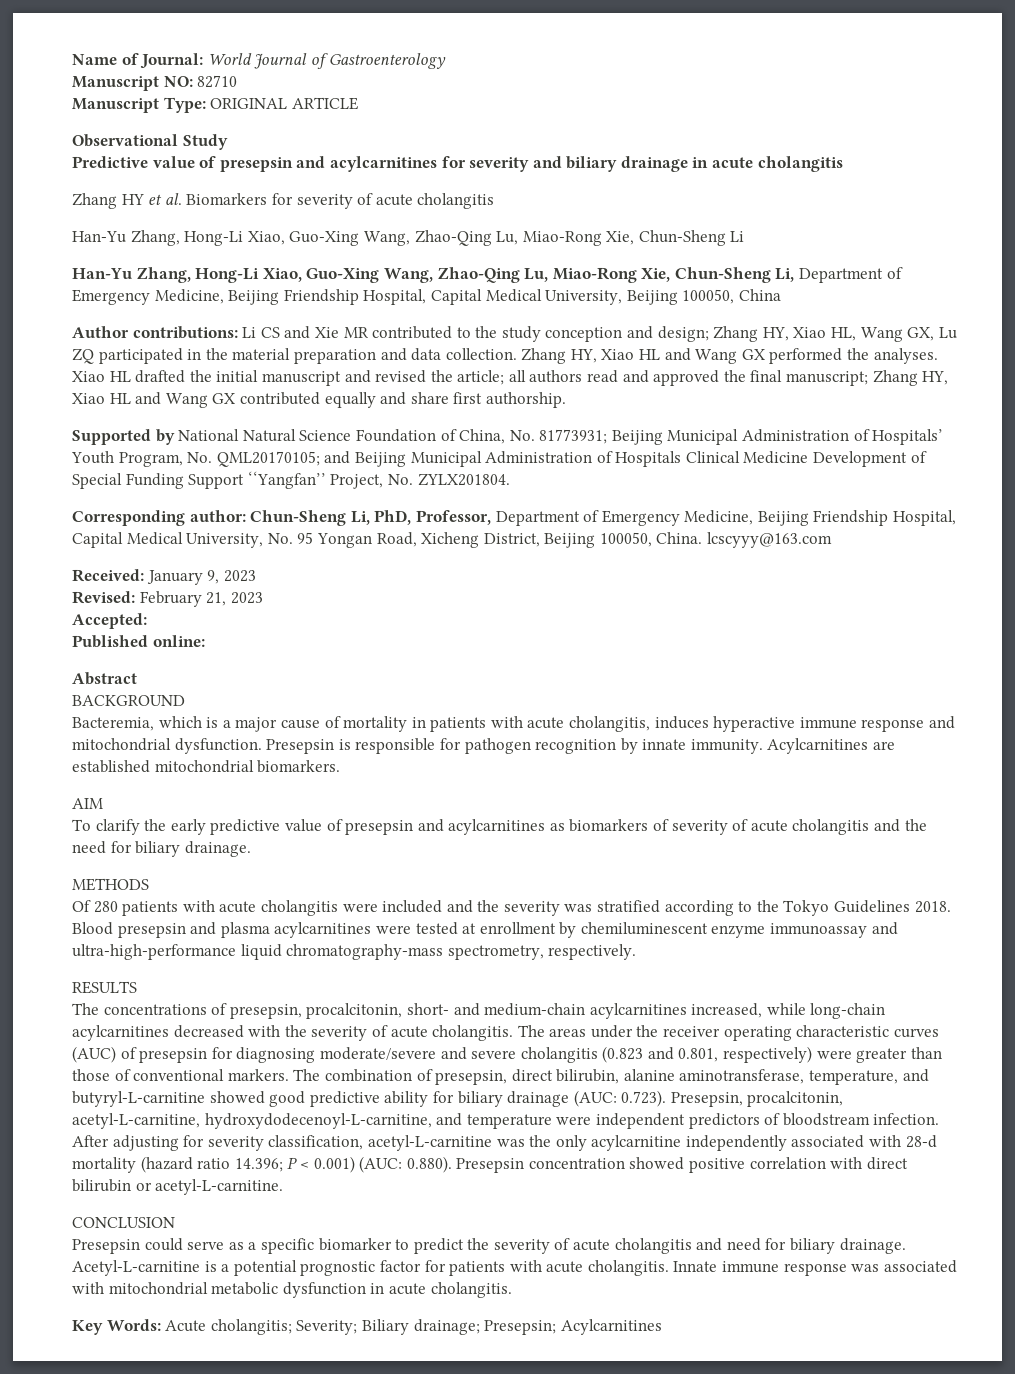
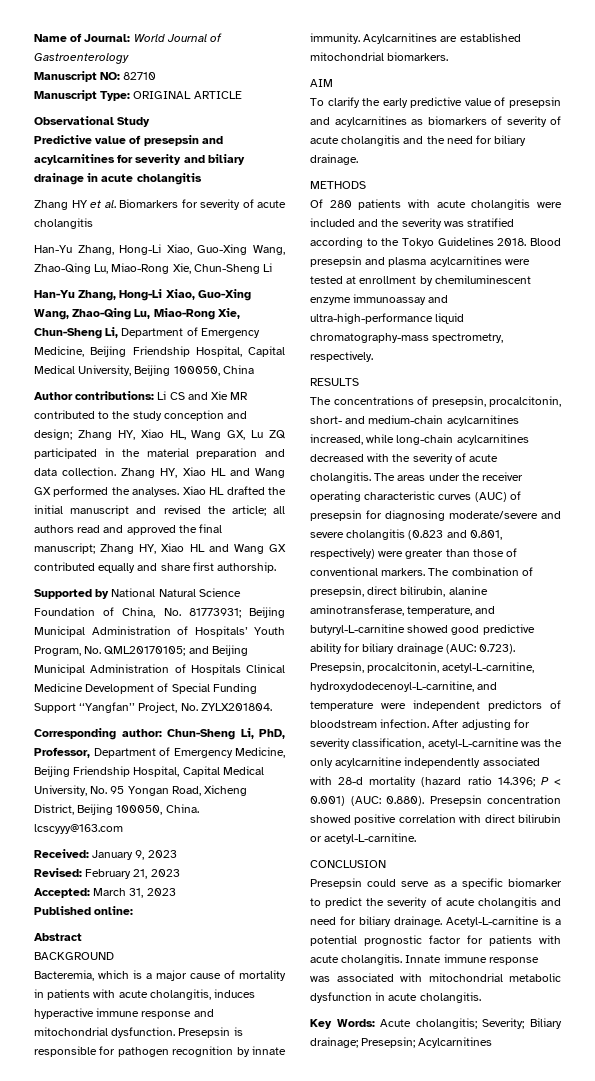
- Accepted:
+ Accepted: March 31, 2023

